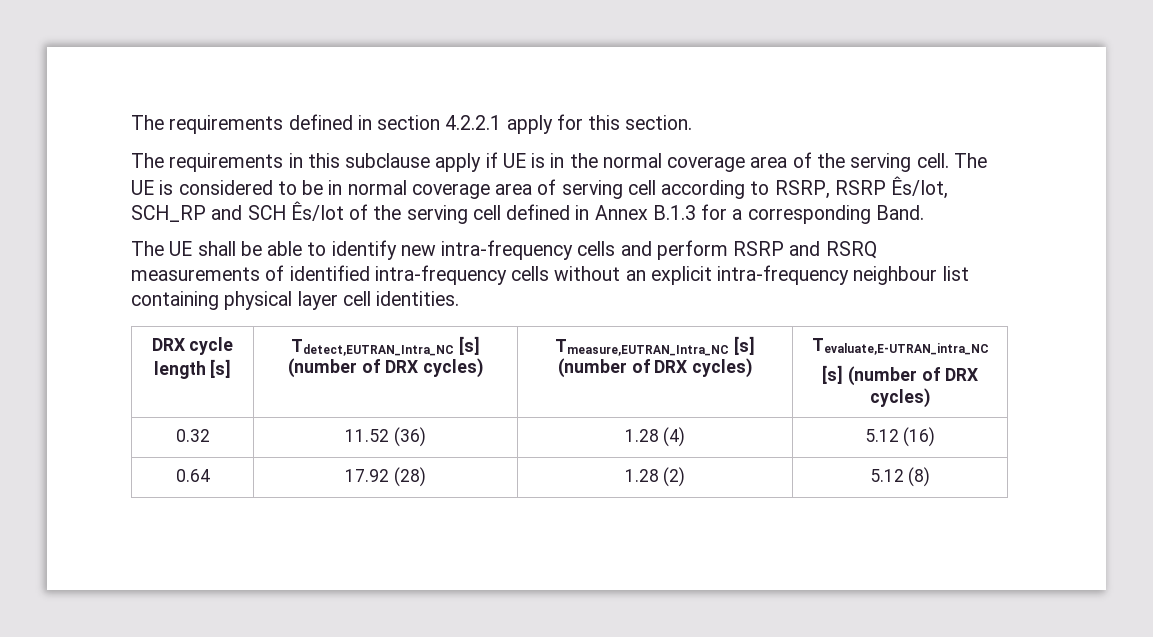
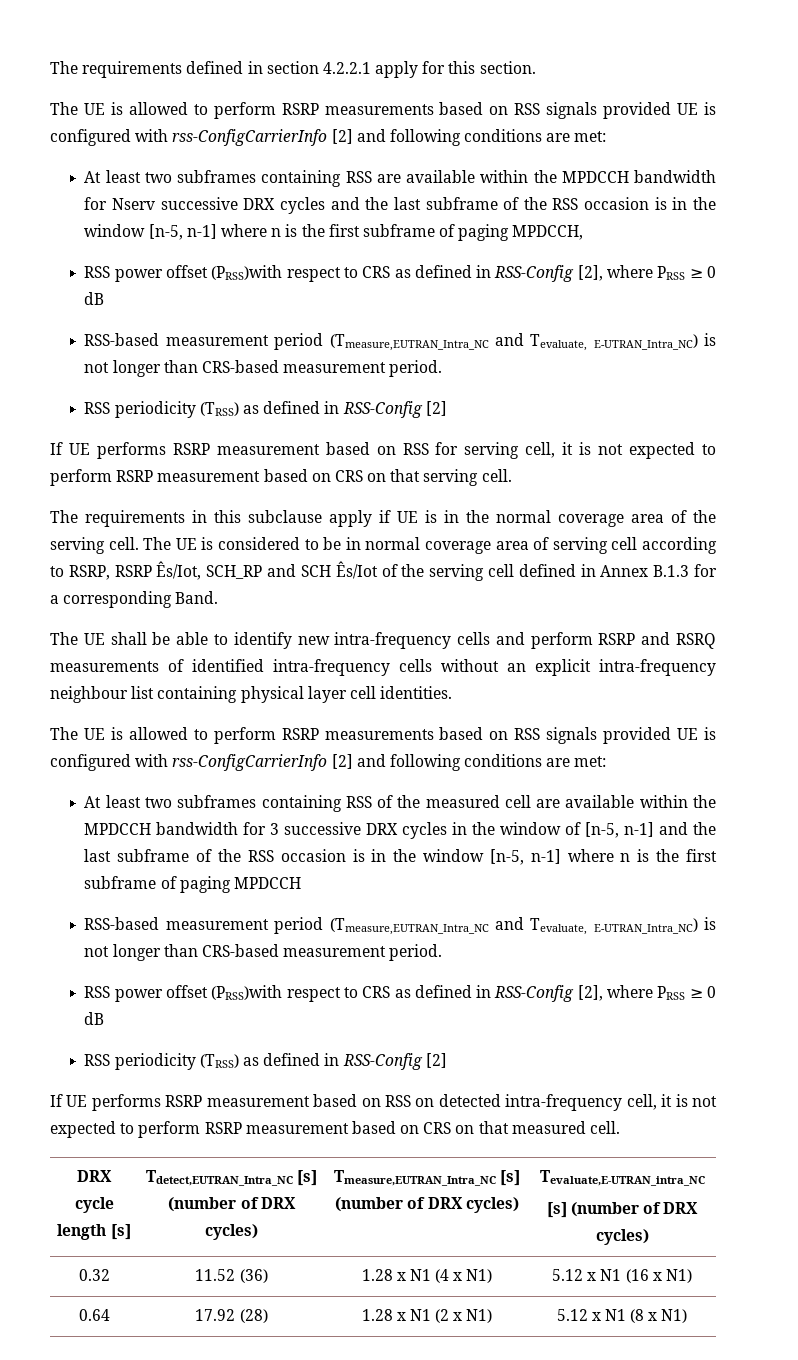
  The requirements defined in section 4.2.2.1 apply for this section.
+ The UE is allowed to perform RSRP measurements based on RSS signals provided UE is configured with rss-ConfigCarrierInfo [2] and following conditions are met:
+ At least two subframes containing RSS are available within the MPDCCH bandwidth for Nserv successive DRX cycles and the last subframe of the RSS occasion is in the window [n-5, n-1] where n is the first subframe of paging MPDCCH,
+ RSS power offset (PRSS)with respect to CRS as defined in RSS-Config [2], where PRSS ≥ 0 dB
+ RSS-based measurement period (Tmeasure,EUTRAN_Intra_NC and Tevaluate, E-UTRAN_Intra_NC) is not longer than CRS-based measurement period.
+ RSS periodicity (TRSS) as defined in RSS-Config [2]
+ If UE performs RSRP measurement based on RSS for serving cell, it is not expected to perform RSRP measurement based on CRS on that serving cell.
  The UE shall be able to identify new intra-frequency cells and perform RSRP and RSRQ measurements of identified intra-frequency cells without an explicit intra-frequency neighbour list containing physical layer cell identities.
+ The UE is allowed to perform RSRP measurements based on RSS signals provided UE is configured with rss-ConfigCarrierInfo [2] and following conditions are met:
+ At least two subframes containing RSS of the measured cell are available within the MPDCCH bandwidth for 3 successive DRX cycles in the window of [n-5, n-1] and the last subframe of the RSS occasion is in the window [n-5, n-1] where n is the first subframe of paging MPDCCH
+ RSS-based measurement period (Tmeasure,EUTRAN_Intra_NC and Tevaluate, E-UTRAN_Intra_NC) is not longer than CRS-based measurement period.
+ RSS power offset (PRSS)with respect to CRS as defined in RSS-Config [2], where PRSS ≥ 0 dB
+ RSS periodicity (TRSS) as defined in RSS-Config [2]
+ If UE performs RSRP measurement based on RSS on detected intra-frequency cell, it is not expected to perform RSRP measurement based on CRS on that measured cell.
- 0.32 | 11.52 (36) | 1.28 (4) | 5.12 (16)
- 0.64 | 17.92 (28) | 1.28 (2) | 5.12 (8)
+ 0.32 | 11.52 (36) | 1.28 x N1 (4 x N1) | 5.12 x N1 (16 x N1)
+ 0.64 | 17.92 (28) | 1.28 x N1 (2 x N1) | 5.12 x N1 (8 x N1)

